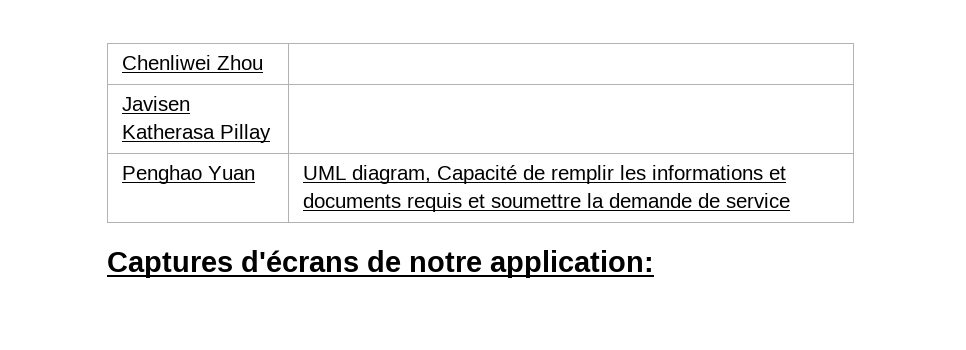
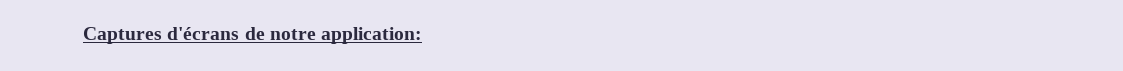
- Chenliwei Zhou |
- Javisen Katherasa Pillay |
- Penghao Yuan | UML diagram, Capacité de remplir les informations et documents requis et soumettre la demande de service

